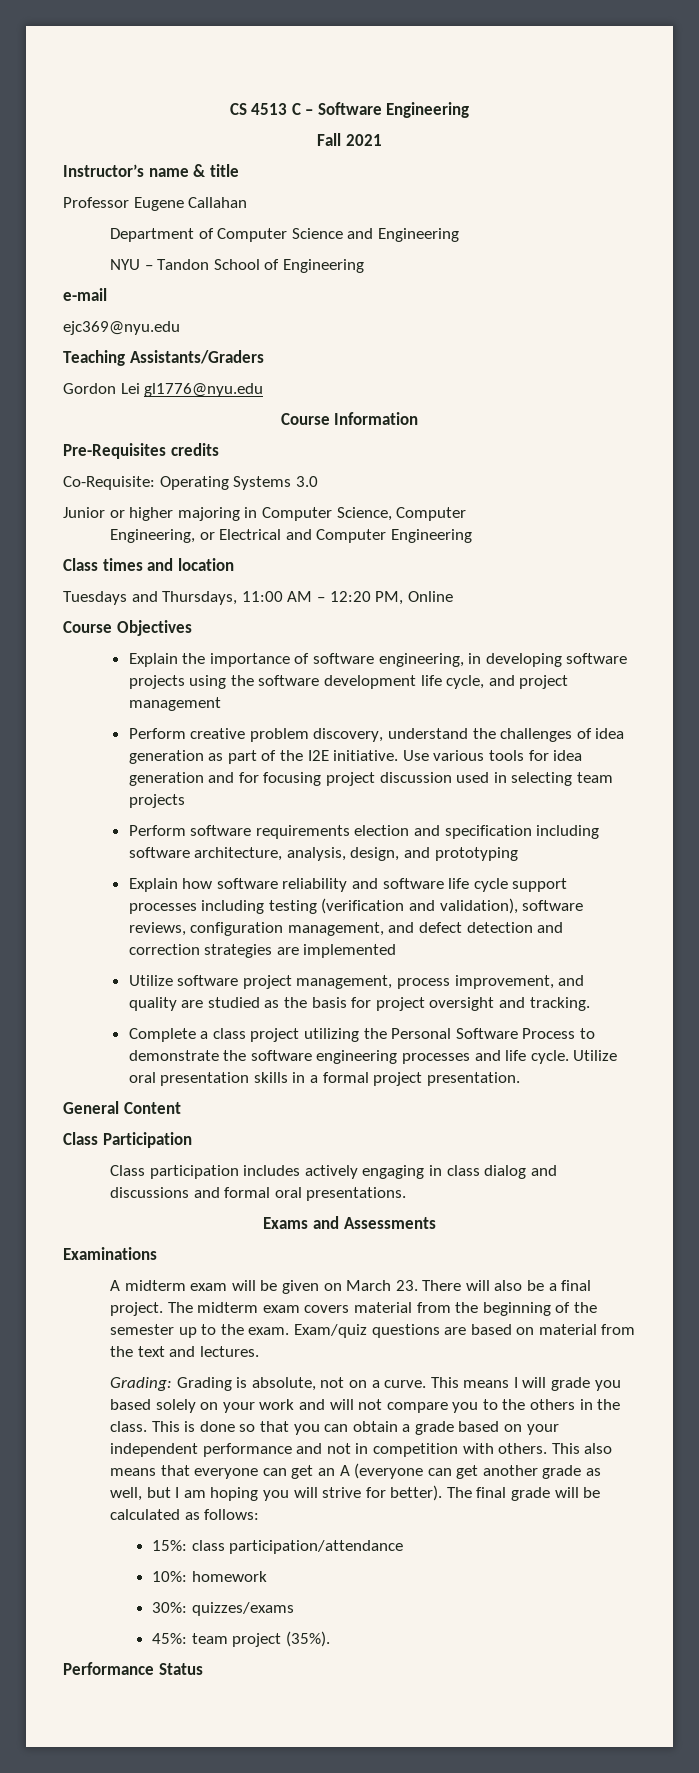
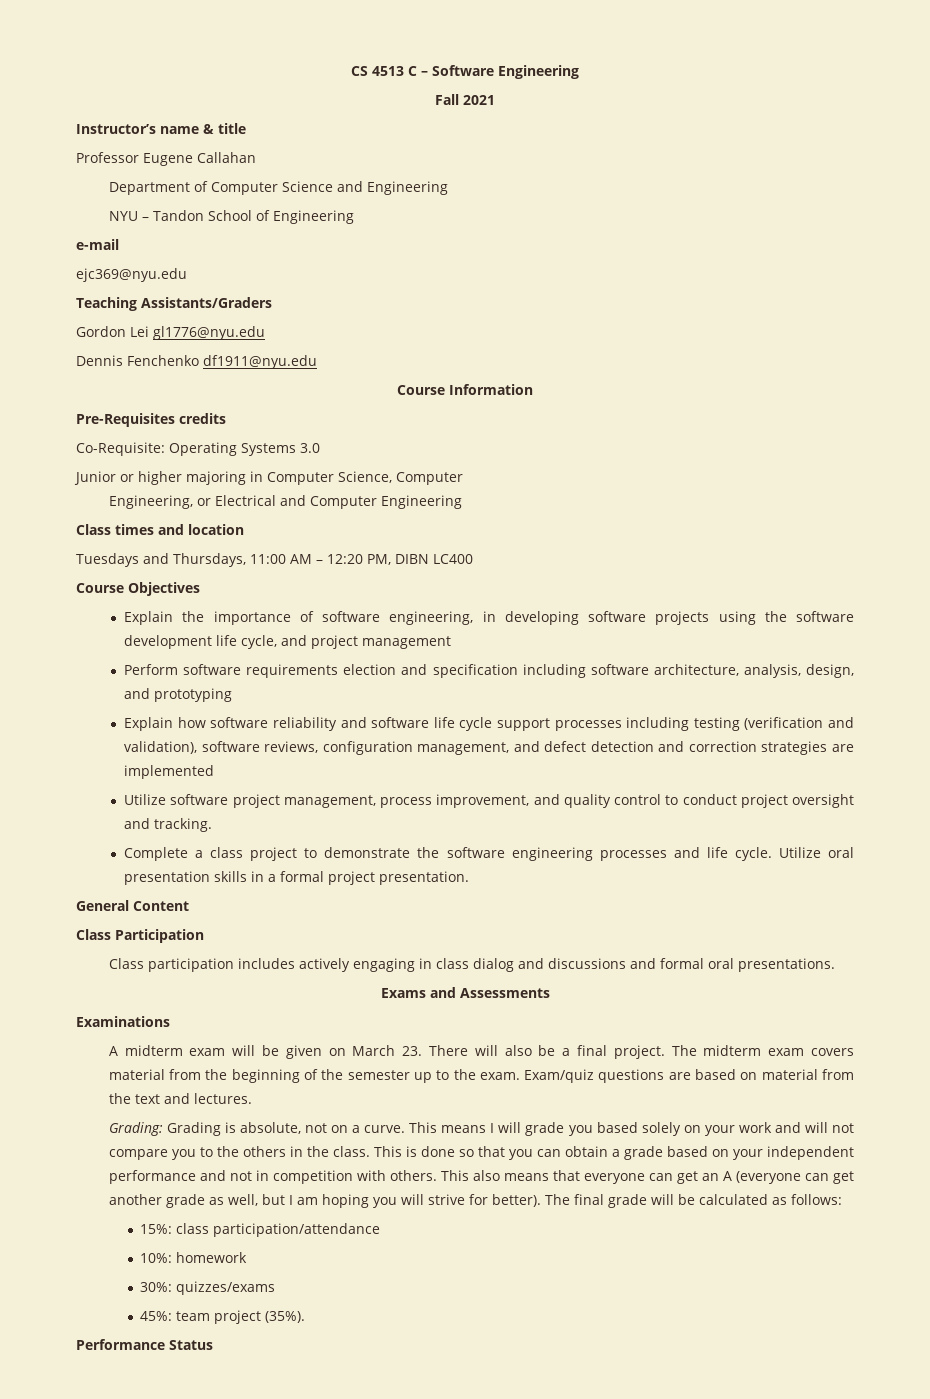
+ Dennis Fenchenko df1911@nyu.edu
- Tuesdays and Thursdays, 11:00 AM – 12:20 PM, Online
+ Tuesdays and Thursdays, 11:00 AM – 12:20 PM, DIBN LC400
- Perform creative problem discovery, understand the challenges of idea generation as part of the I2E initiative. Use various tools for idea generation and for focusing project discussion used in selecting team projects
- Utilize software project management, process improvement, and quality are studied as the basis for project oversight and tracking.
+ Utilize software project management, process improvement, and quality control to conduct project oversight and tracking.
- Complete a class project utilizing the Personal Software Process to demonstrate the software engineering processes and life cycle.
+ Complete a class project to demonstrate the software engineering processes and life cycle.

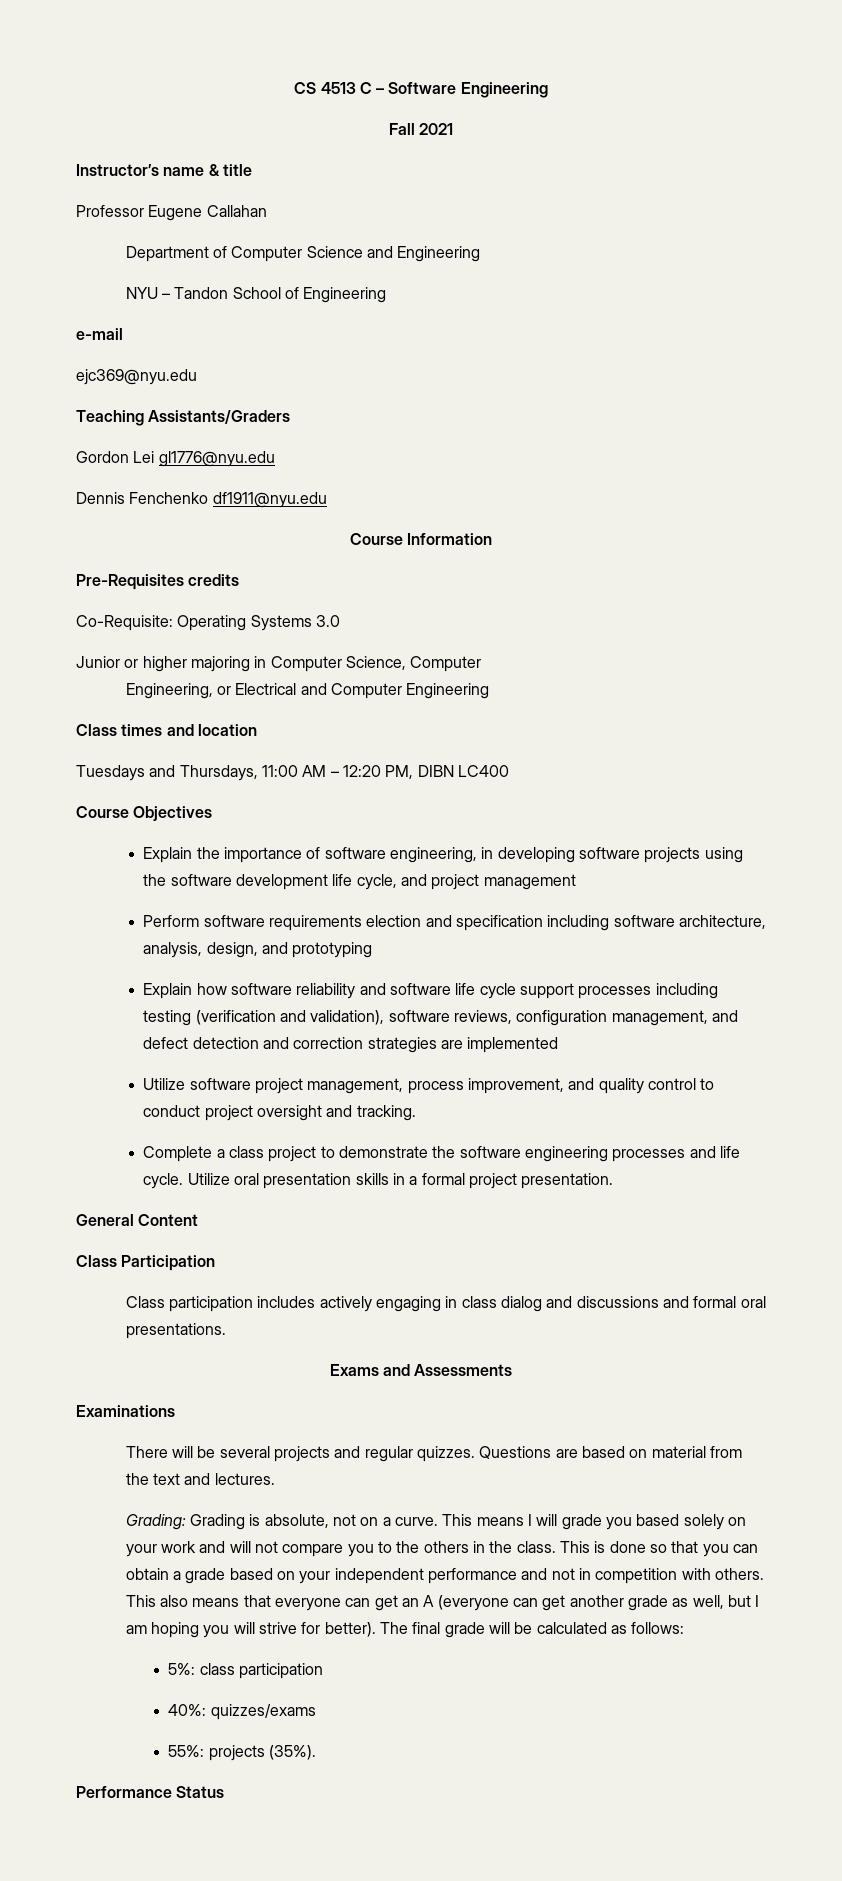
- A midterm exam will be given on March 23. There will also be a final project. The midterm exam covers material from the beginning of the semester up to the exam. Exam/quiz questions are based on material from the text and lectures.
+ There will be several projects and regular quizzes. Questions are based on material from the text and lectures.
- 15%: class participation/attendance
- 10%: homework
- 30%: quizzes/exams
- 45%: team project (35%).
+ 5%: class participation
+ 40%: quizzes/exams
+ 55%: projects (35%).

